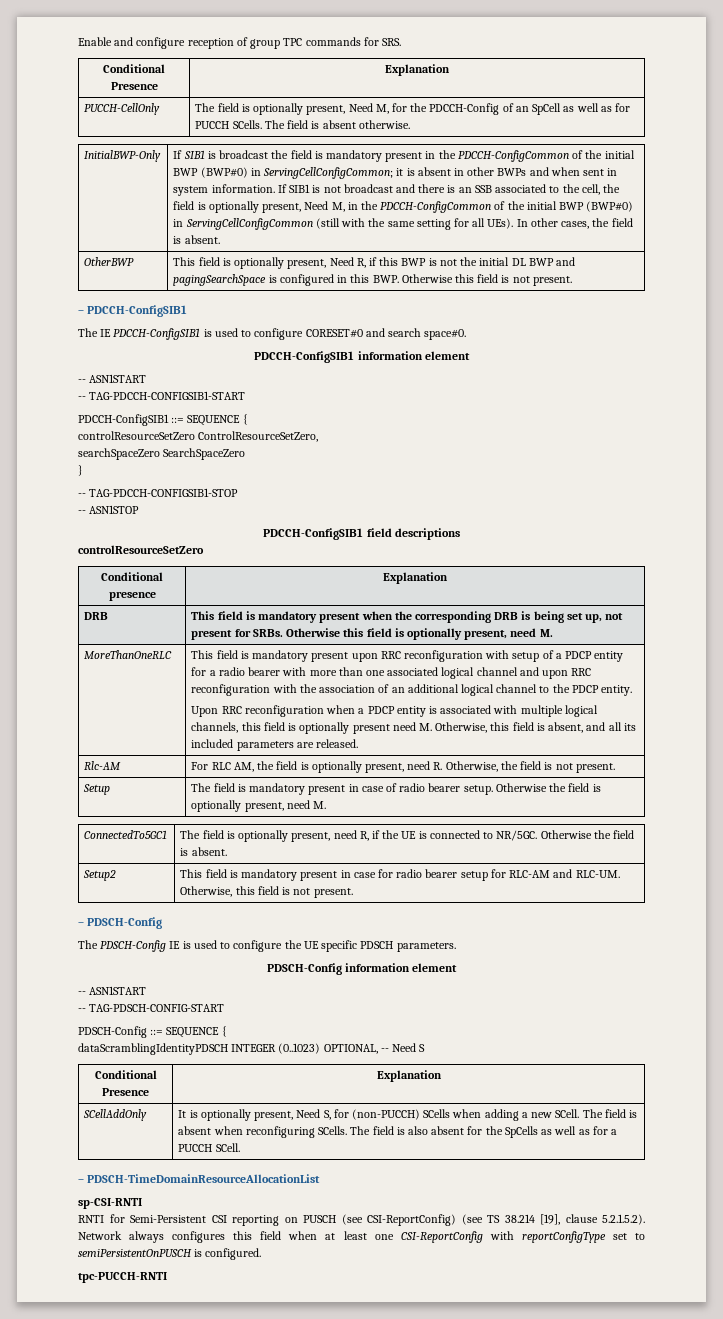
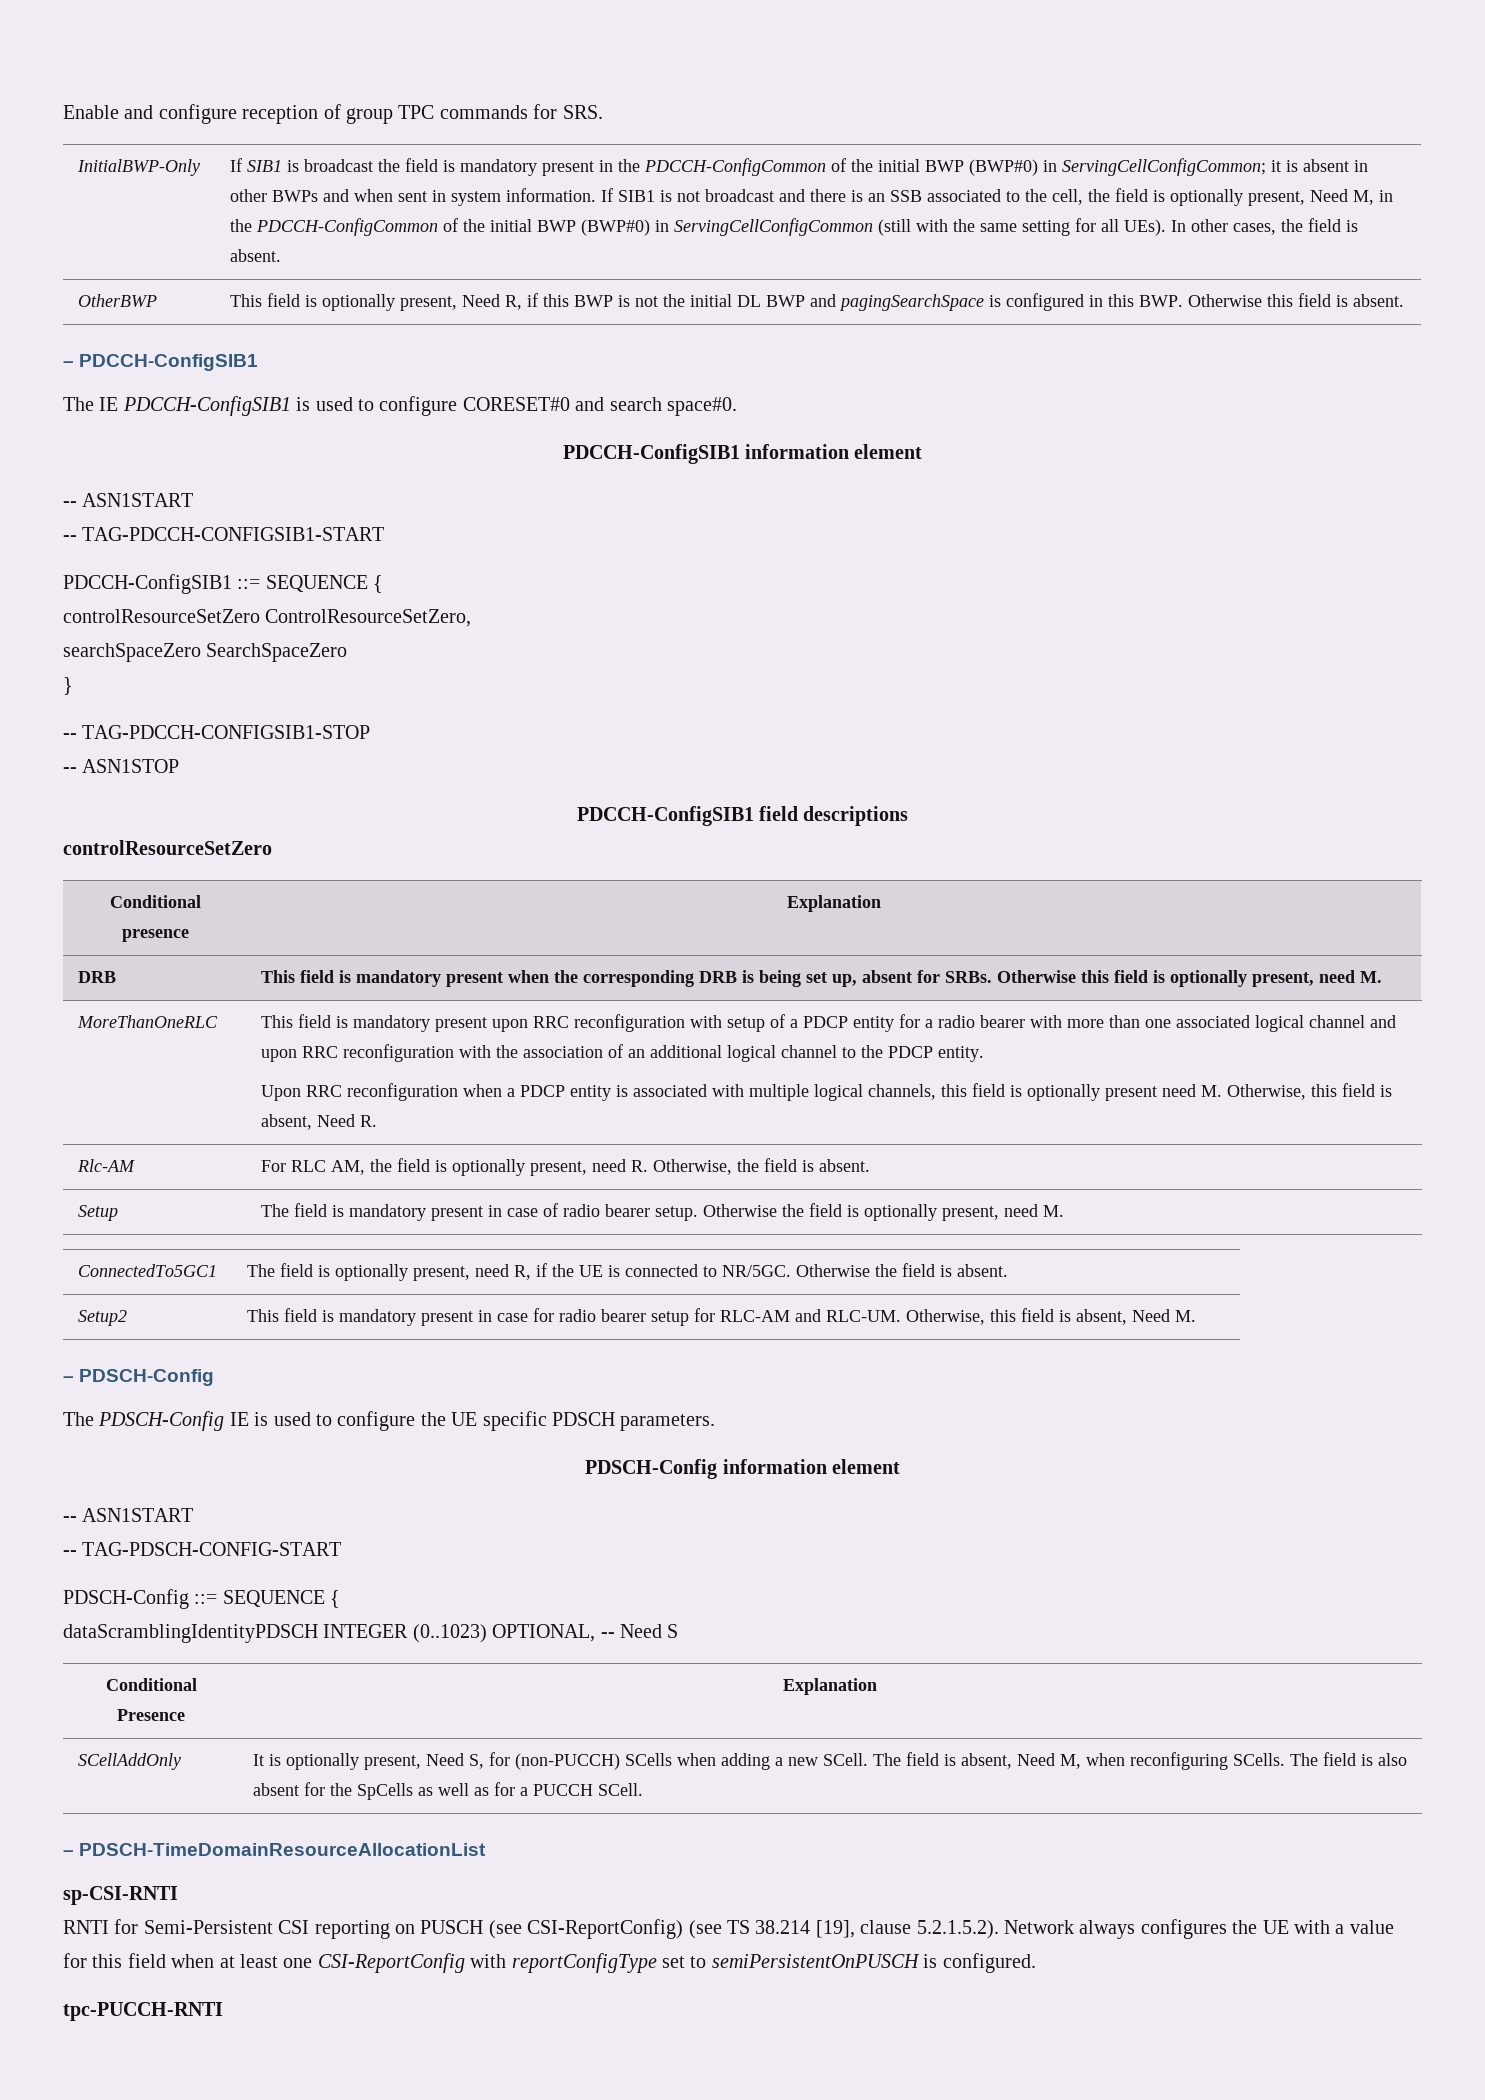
  Enable and configure reception of group TPC commands for SRS.
- Conditional Presence | Explanation
- PUCCH-CellOnly | The field is optionally present, Need M, for the PDCCH-Config of an SpCell as well as for PUCCH SCells. The field is absent otherwise.
- OtherBWP | This field is optionally present, Need R, if this BWP is not the initial DL BWP and pagingSearchSpace is configured in this BWP. Otherwise this field is not present.
+ OtherBWP | This field is optionally present, Need R, if this BWP is not the initial DL BWP and pagingSearchSpace is configured in this BWP. Otherwise this field is absent.
- DRB | This field is mandatory present when the corresponding DRB is being set up, not present for SRBs. Otherwise this field is optionally present, need M.
+ DRB | This field is mandatory present when the corresponding DRB is being set up, absent for SRBs. Otherwise this field is optionally present, need M.
- Upon RRC reconfiguration when a PDCP entity is associated with multiple logical channels, this field is optionally present need M. Otherwise, this field is absent, and all its included parameters are released.
+ Upon RRC reconfiguration when a PDCP entity is associated with multiple logical channels, this field is optionally present need M. Otherwise, this field is absent, Need R.
- Rlc-AM | For RLC AM, the field is optionally present, need R. Otherwise, the field is not present.
+ Rlc-AM | For RLC AM, the field is optionally present, need R. Otherwise, the field is absent.
- Setup2 | This field is mandatory present in case for radio bearer setup for RLC-AM and RLC-UM. Otherwise, this field is not present.
+ Setup2 | This field is mandatory present in case for radio bearer setup for RLC-AM and RLC-UM. Otherwise, this field is absent, Need M.
- SCellAddOnly | It is optionally present, Need S, for (non-PUCCH) SCells when adding a new SCell. The field is absent when reconfiguring SCells. The field is also absent for the SpCells as well as for a PUCCH SCell.
+ SCellAddOnly | It is optionally present, Need S, for (non-PUCCH) SCells when adding a new SCell. The field is absent, Need M, when reconfiguring SCells. The field is also absent for the SpCells as well as for a PUCCH SCell.
- RNTI for Semi-Persistent CSI reporting on PUSCH (see CSI-ReportConfig) (see TS 38.214 [19], clause 5.2.1.5.2). Network always configures this field when at least one CSI-ReportConfig with reportConfigType set to semiPersistentOnPUSCH is configured.
+ RNTI for Semi-Persistent CSI reporting on PUSCH (see CSI-ReportConfig) (see TS 38.214 [19], clause 5.2.1.5.2). Network always configures the UE with a value for this field when at least one CSI-ReportConfig with reportConfigType set to semiPersistentOnPUSCH is configured.

